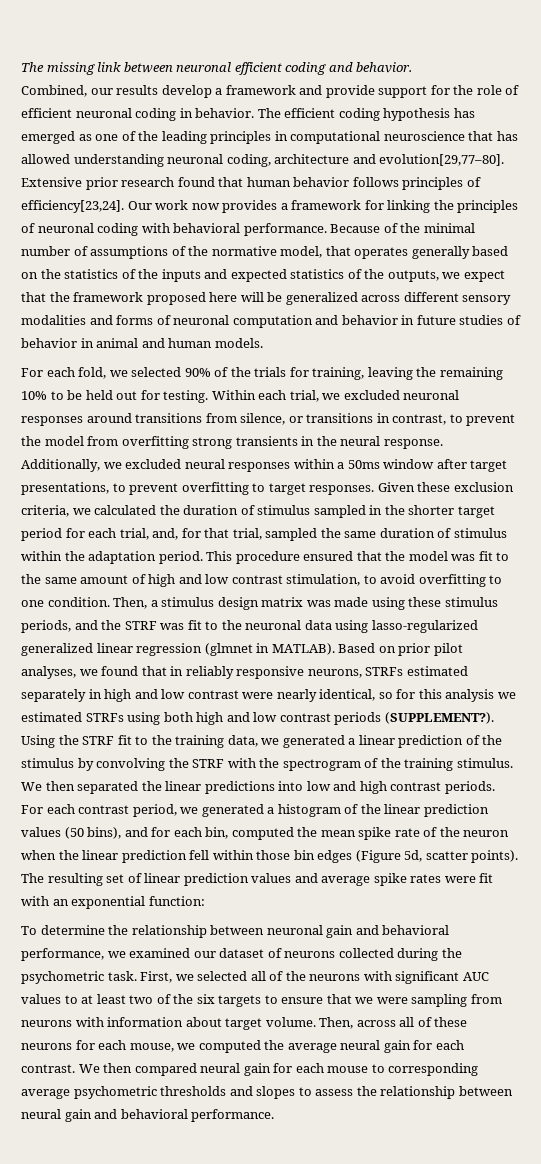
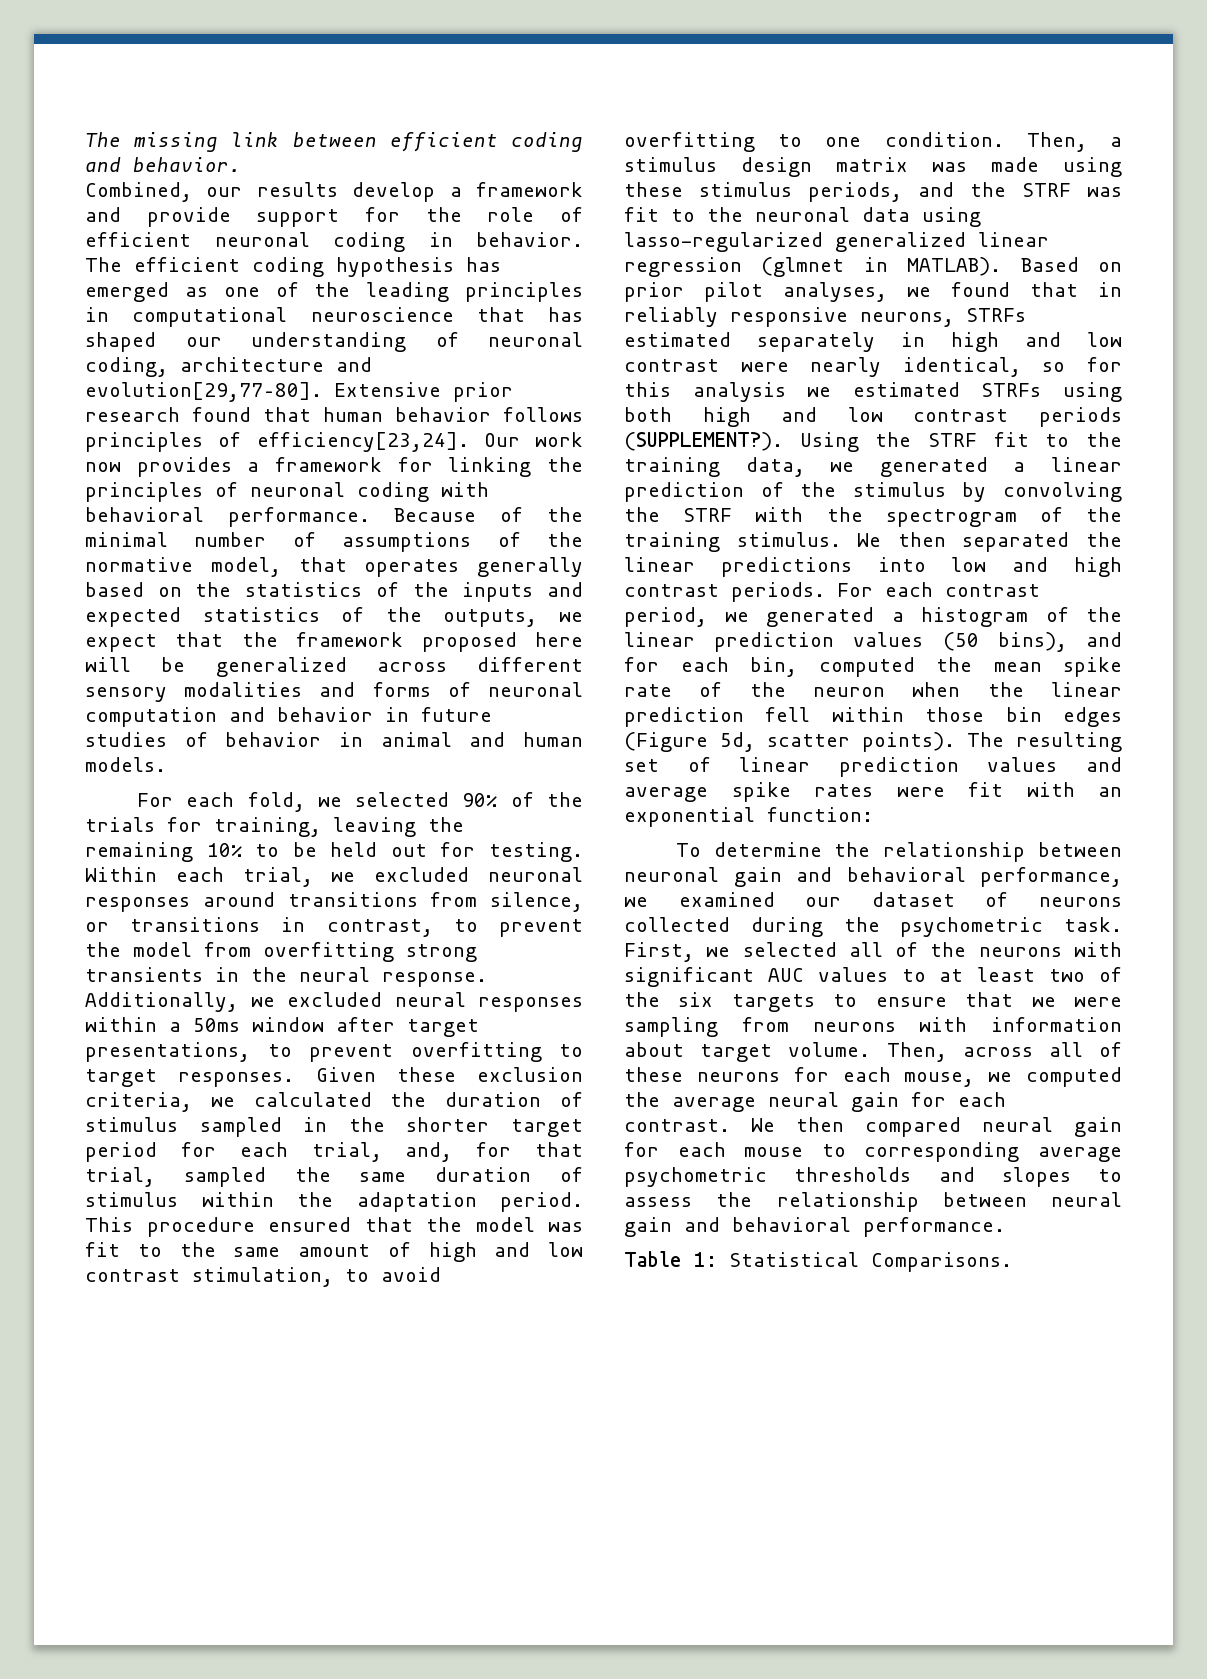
- The missing link between neuronal efficient coding and behavior.
+ The missing link between efficient coding and behavior.
- The efficient coding hypothesis has emerged as one of the leading principles in computational neuroscience that has allowed understanding neuronal coding, architecture and evolution[29,77–80].
+ The efficient coding hypothesis has emerged as one of the leading principles in computational neuroscience that has shaped our understanding of neuronal coding, architecture and evolution[29,77–80].
+ Table 1: Statistical Comparisons.

